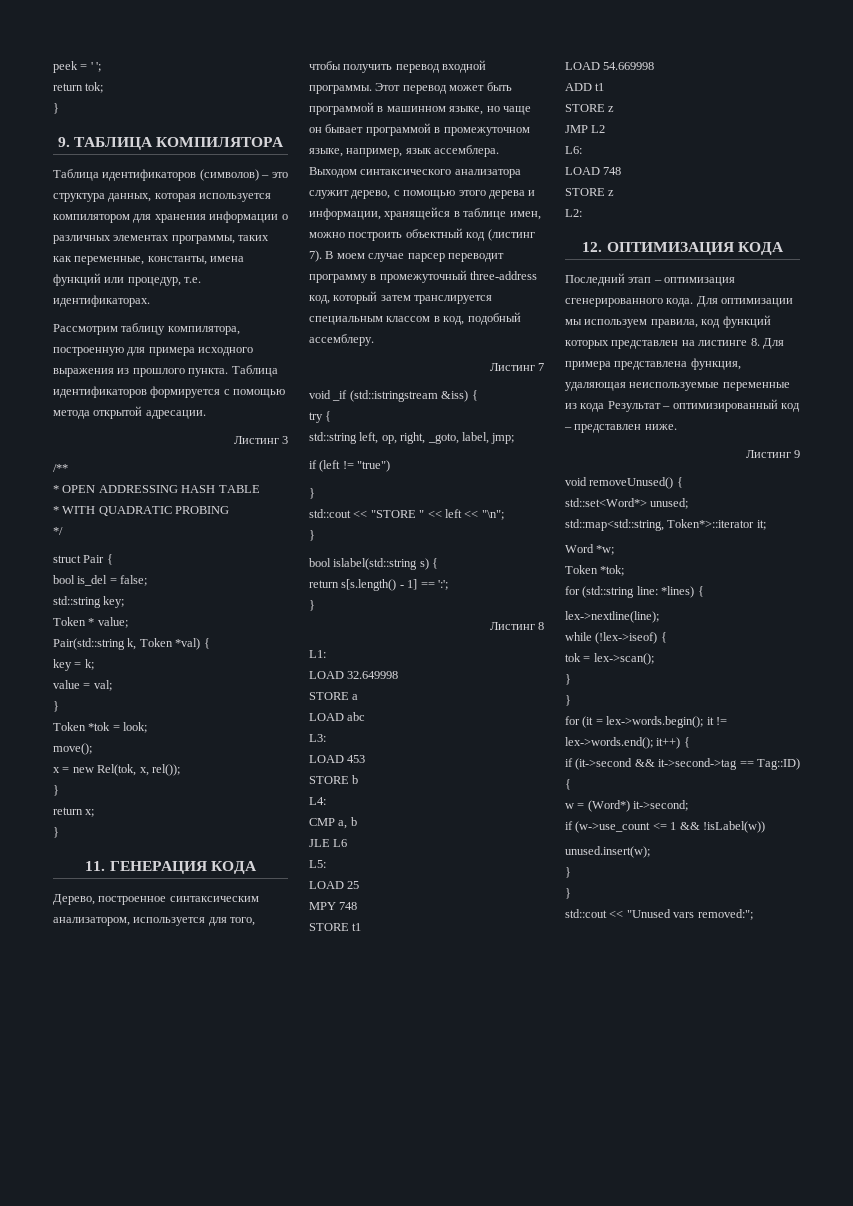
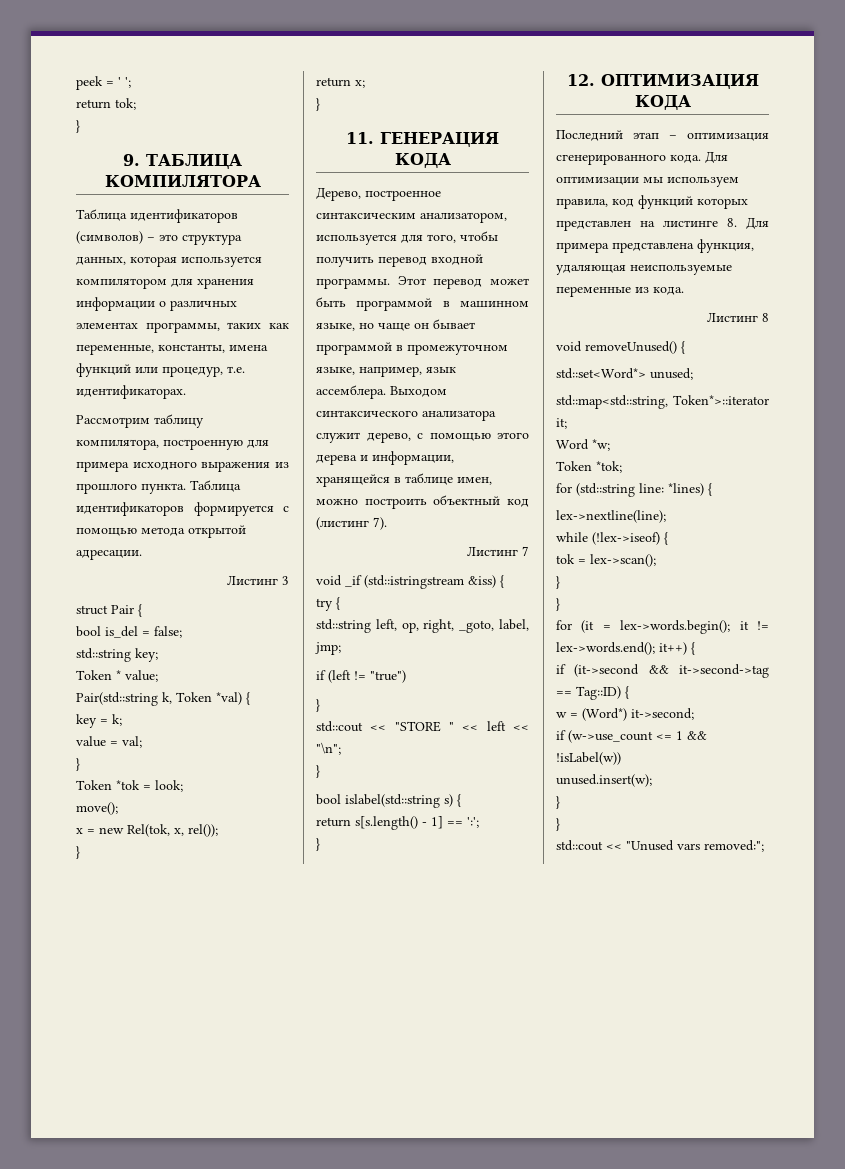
- /**
- * OPEN ADDRESSING HASH TABLE
- * WITH QUADRATIC PROBING
- */
- В моем случае парсер переводит программу в промежуточный three-address код, который затем транслируется специальным классом в код, подобный ассемблеру.
- Листинг 8
- L1:
- LOAD 32.649998
- STORE a
- LOAD abc
- L3:
- LOAD 453
- STORE b
- L4:
- CMP a, b
- JLE L6
- L5:
- LOAD 25
- MPY 748
- STORE t1
- LOAD 54.669998
- ADD t1
- STORE z
- JMP L2
- L6:
- LOAD 748
- STORE z
- L2:
- Для оптимизации мы используем правила, код функций которых представлен на листинге 8. Для примера представлена функция, удаляющая неиспользуемые переменные из кода Результат – оптимизированный код – представлен ниже.
- Листинг 9
+ Для оптимизации мы используем правила, код функций которых представлен на листинге 8. Для примера представлена функция, удаляющая неиспользуемые переменные из кода.
+ Листинг 8

